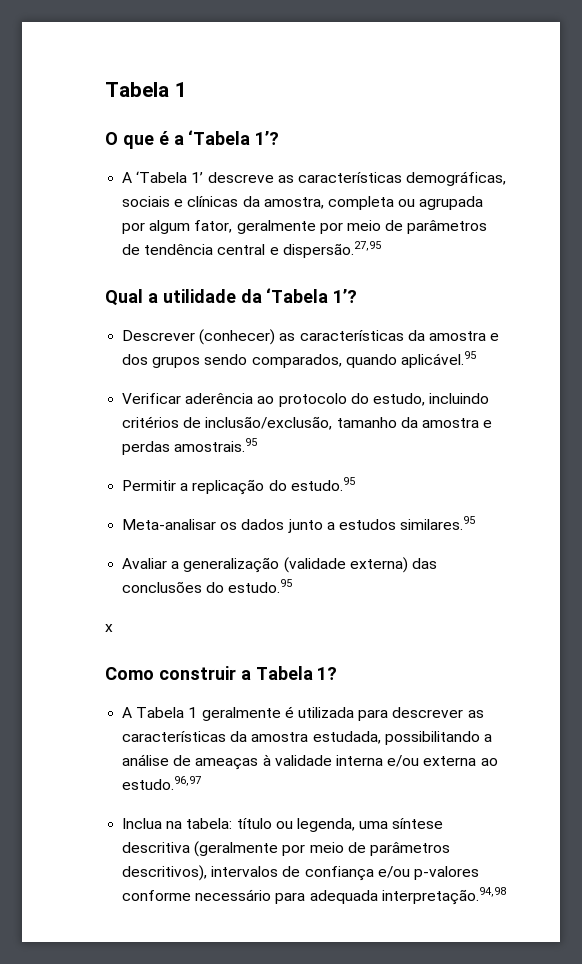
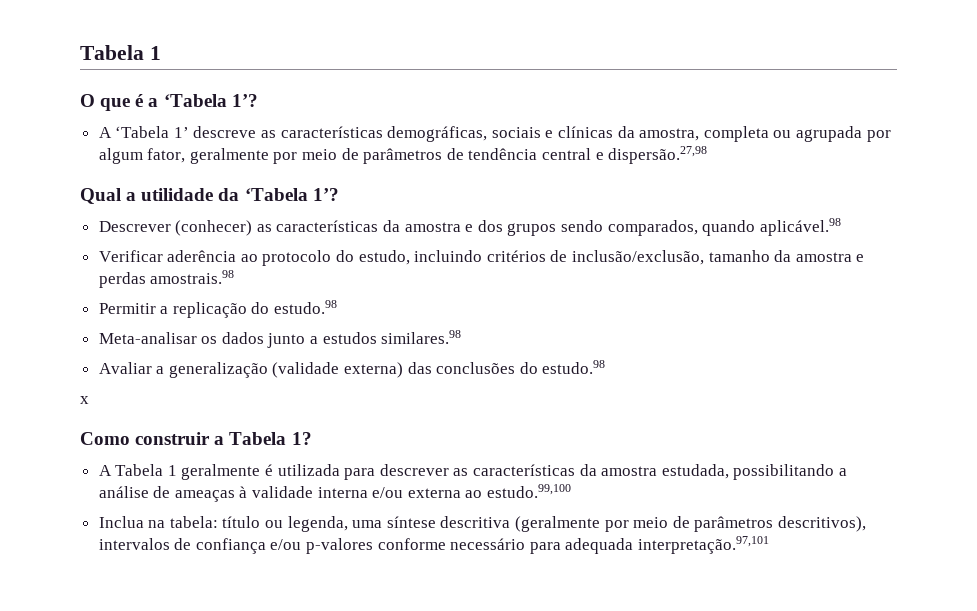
- A ‘Tabela 1’ descreve as características demográficas, sociais e clínicas da amostra, completa ou agrupada por algum fator, geralmente por meio de parâmetros de tendência central e dispersão.27,95
+ A ‘Tabela 1’ descreve as características demográficas, sociais e clínicas da amostra, completa ou agrupada por algum fator, geralmente por meio de parâmetros de tendência central e dispersão.27,98
- Descrever (conhecer) as características da amostra e dos grupos sendo comparados, quando aplicável.95
+ Descrever (conhecer) as características da amostra e dos grupos sendo comparados, quando aplicável.98
- Verificar aderência ao protocolo do estudo, incluindo critérios de inclusão/exclusão, tamanho da amostra e perdas amostrais.95
+ Verificar aderência ao protocolo do estudo, incluindo critérios de inclusão/exclusão, tamanho da amostra e perdas amostrais.98
- Permitir a replicação do estudo.95
+ Permitir a replicação do estudo.98
- Meta-analisar os dados junto a estudos similares.95
+ Meta-analisar os dados junto a estudos similares.98
- Avaliar a generalização (validade externa) das conclusões do estudo.95
+ Avaliar a generalização (validade externa) das conclusões do estudo.98
- A Tabela 1 geralmente é utilizada para descrever as características da amostra estudada, possibilitando a análise de ameaças à validade interna e/ou externa ao estudo.96,97
+ A Tabela 1 geralmente é utilizada para descrever as características da amostra estudada, possibilitando a análise de ameaças à validade interna e/ou externa ao estudo.99,100
- Inclua na tabela: título ou legenda, uma síntese descritiva (geralmente por meio de parâmetros descritivos), intervalos de confiança e/ou p-valores conforme necessário para adequada interpretação.94,98
+ Inclua na tabela: título ou legenda, uma síntese descritiva (geralmente por meio de parâmetros descritivos), intervalos de confiança e/ou p-valores conforme necessário para adequada interpretação.97,101

